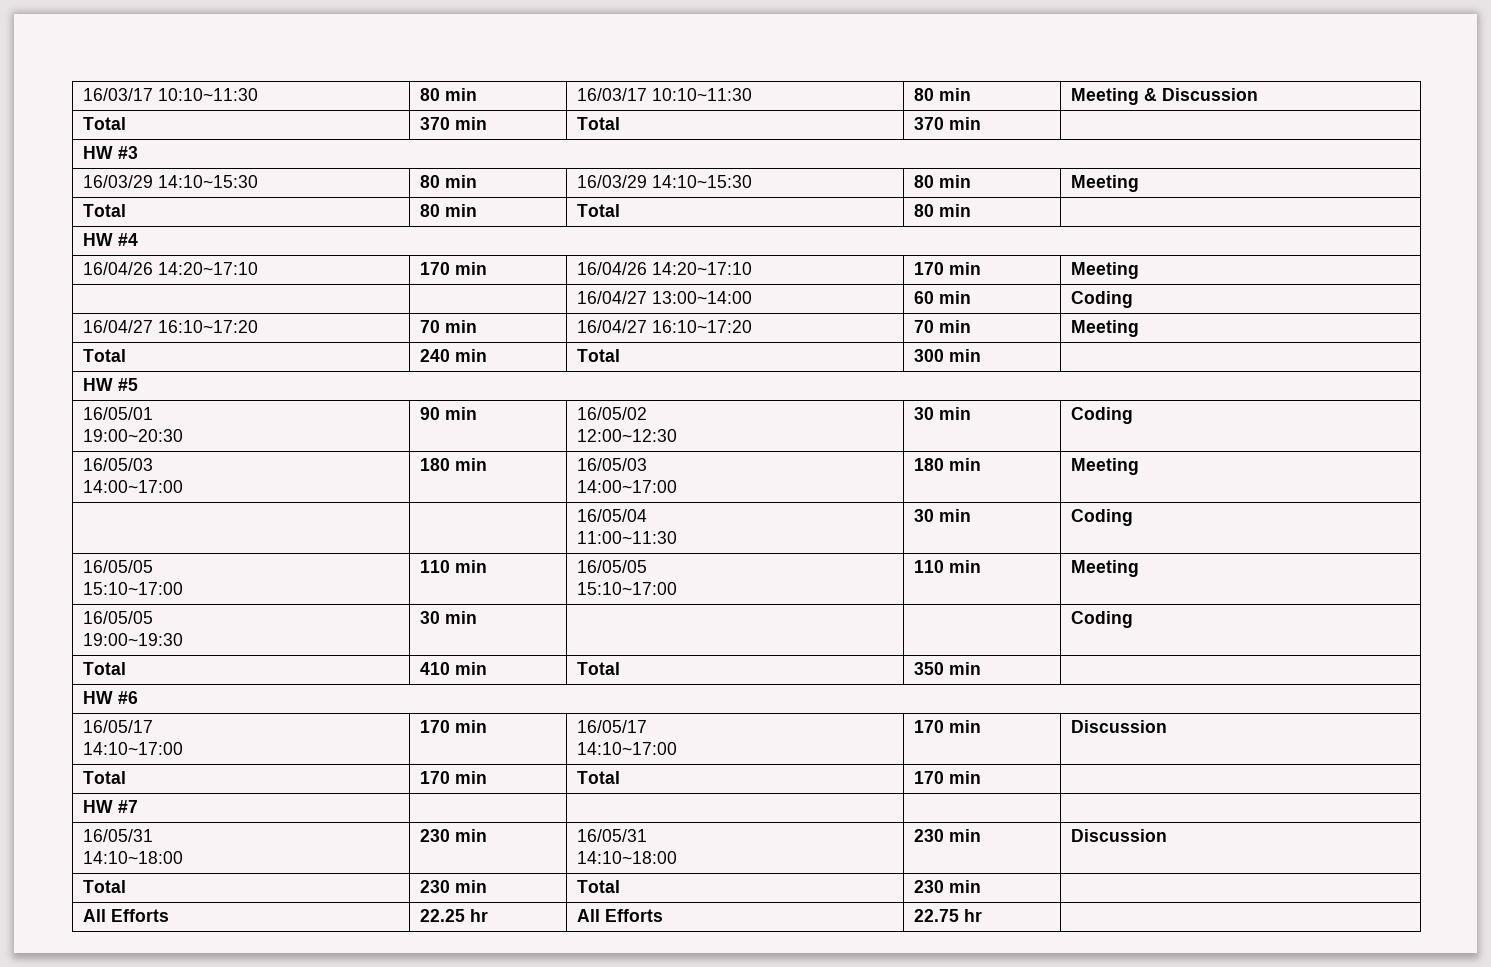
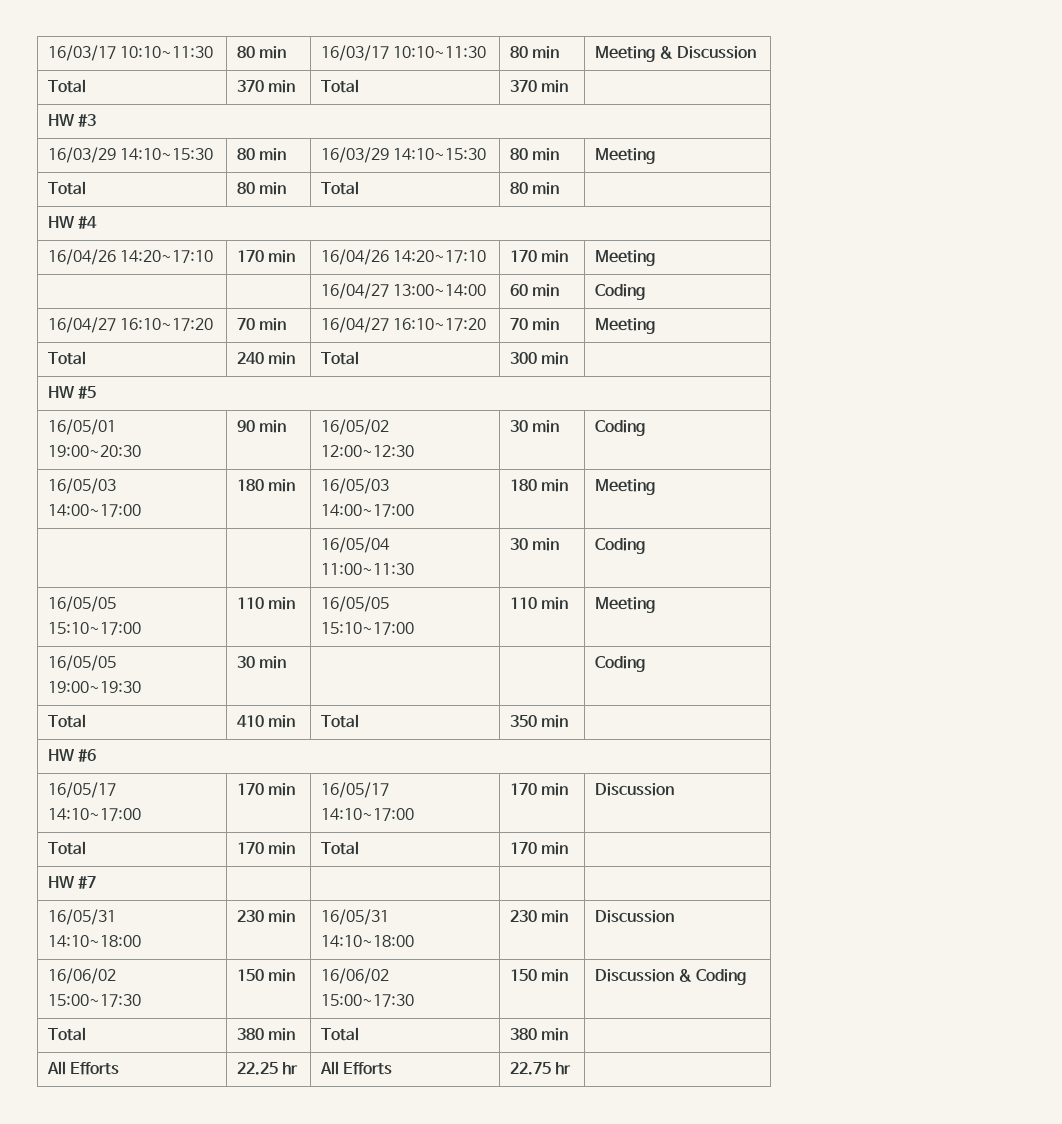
  HW #7 | | | |
  16/05/31
  14:10~18:00 | 230 min | 16/05/31
  14:10~18:00 | 230 min | Discussion
- Total | 230 min | Total | 230 min |
+ 16/06/02
+ 15:00~17:30 | 150 min | 16/06/02
+ 15:00~17:30 | 150 min | Discussion & Coding
+ Total | 380 min | Total | 380 min |

